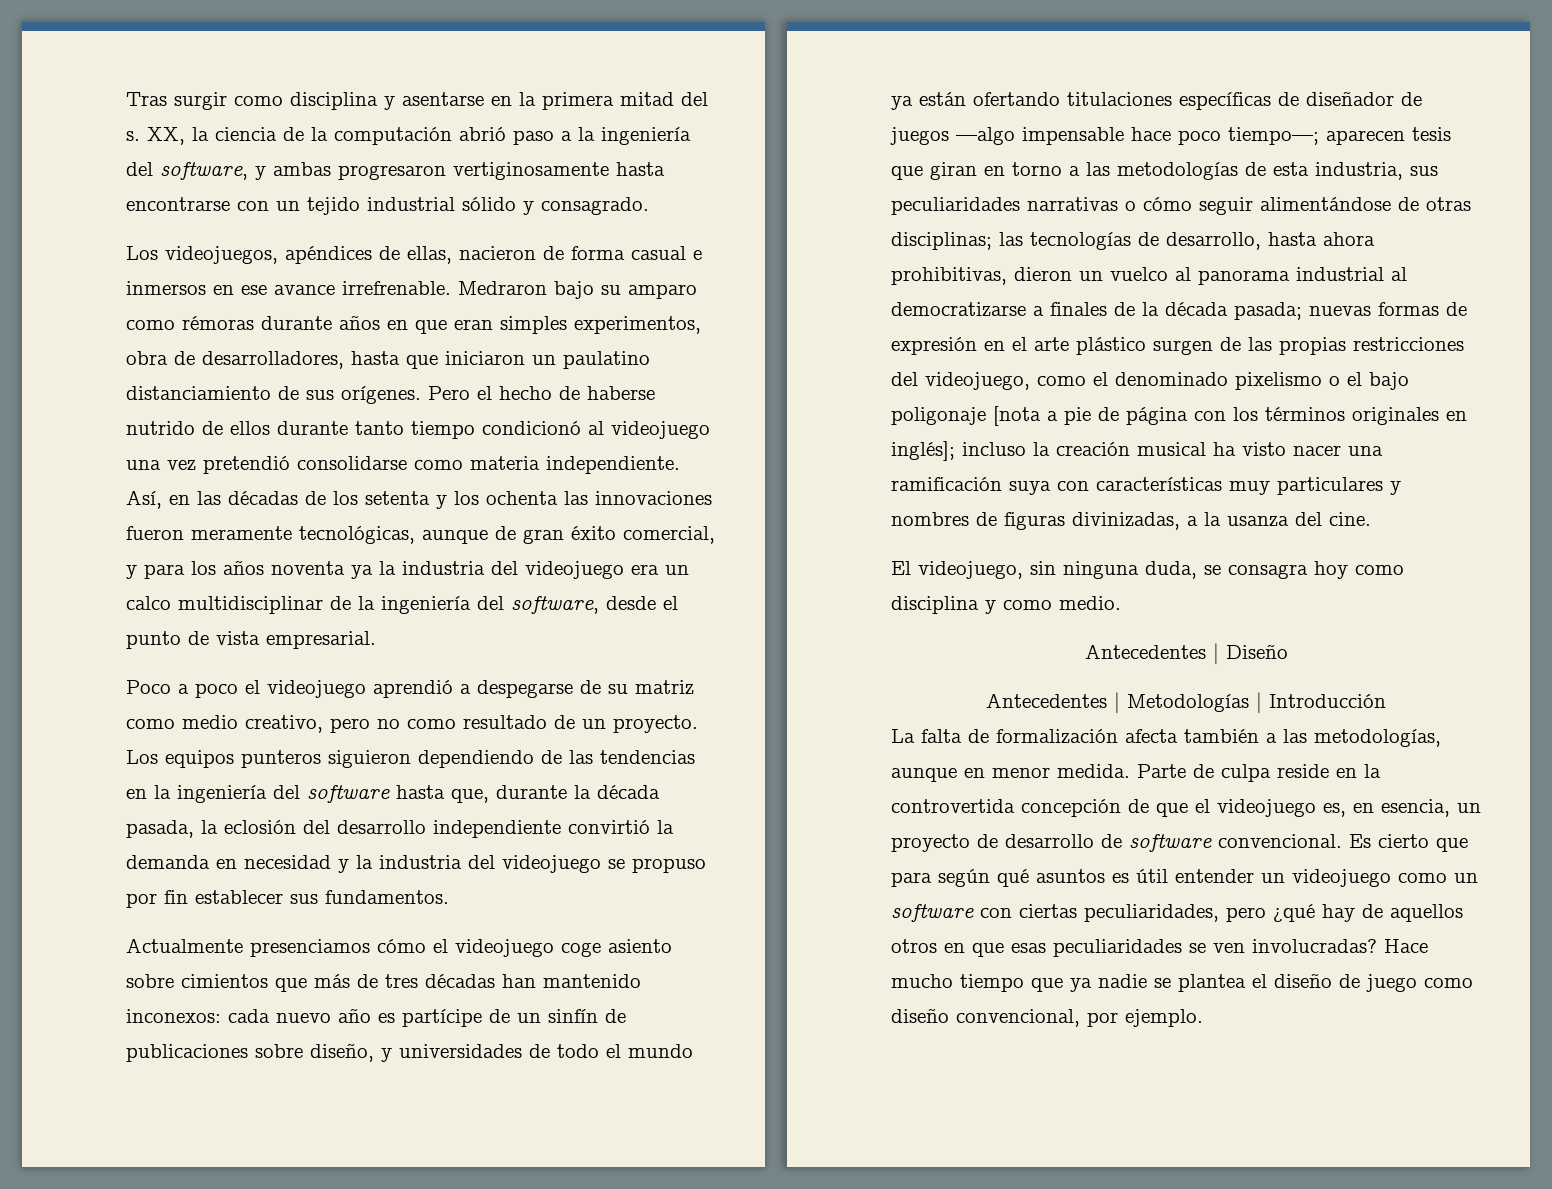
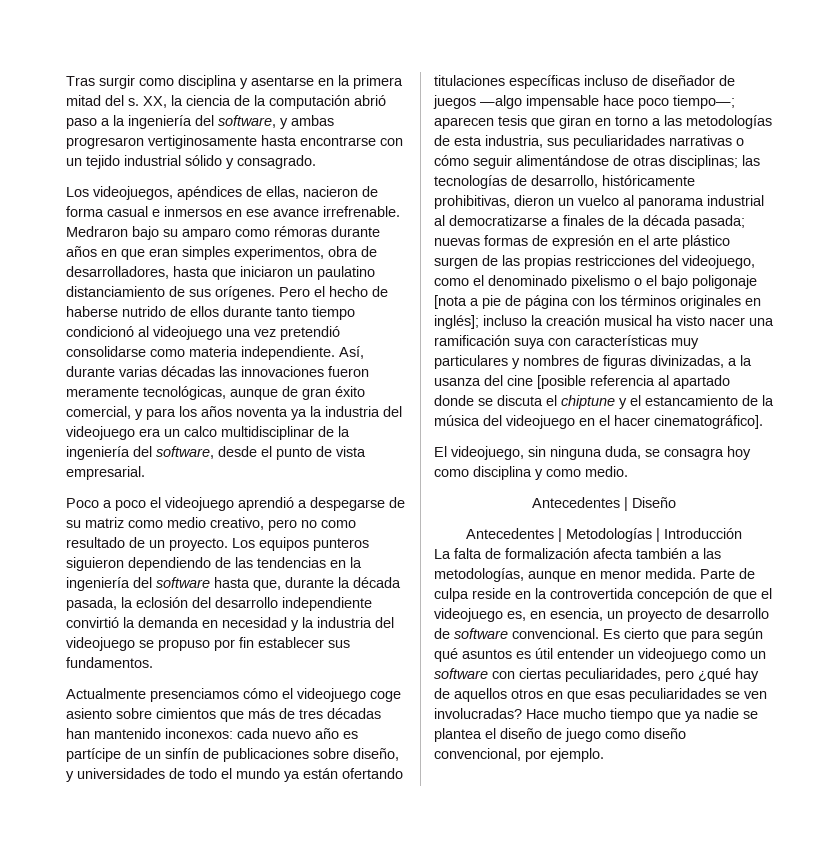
- Así, en las décadas de los setenta y los ochenta las innovaciones fueron meramente tecnológicas, aunque de gran éxito comercial, y para los años noventa ya la industria del videojuego era un calco multidisciplinar de la ingeniería del software, desde el punto de vista empresarial.
+ Así, durante varias décadas las innovaciones fueron meramente tecnológicas, aunque de gran éxito comercial, y para los años noventa ya la industria del videojuego era un calco multidisciplinar de la ingeniería del software, desde el punto de vista empresarial.
- cada nuevo año es partícipe de un sinfín de publicaciones sobre diseño, y universidades de todo el mundo ya están ofertando titulaciones específicas de diseñador de juegos —algo impensable hace poco tiempo—;
+ cada nuevo año es partícipe de un sinfín de publicaciones sobre diseño, y universidades de todo el mundo ya están ofertando titulaciones específicas incluso de diseñador de juegos —algo impensable hace poco tiempo—;
- las tecnologías de desarrollo, hasta ahora prohibitivas, dieron un vuelco al panorama industrial al democratizarse a finales de la década pasada;
+ las tecnologías de desarrollo, históricamente prohibitivas, dieron un vuelco al panorama industrial al democratizarse a finales de la década pasada;
- incluso la creación musical ha visto nacer una ramificación suya con características muy particulares y nombres de figuras divinizadas, a la usanza del cine.
+ incluso la creación musical ha visto nacer una ramificación suya con características muy particulares y nombres de figuras divinizadas, a la usanza del cine [posible referencia al apartado donde se discuta el chiptune y el estancamiento de la música del videojuego en el hacer cinematográfico].

